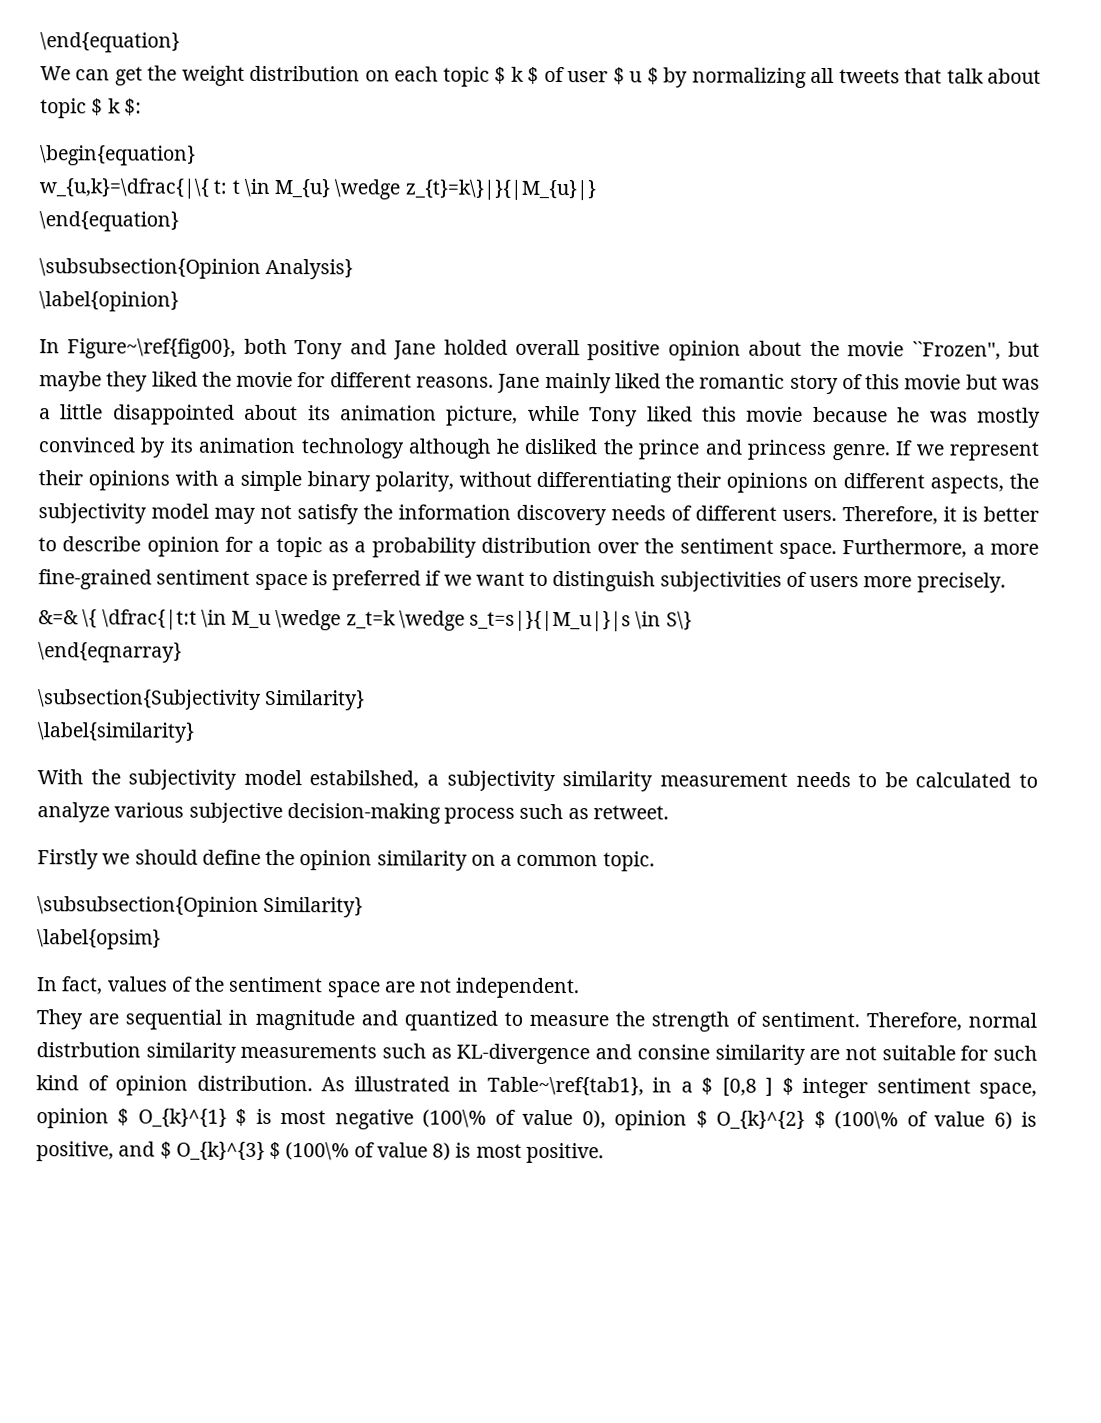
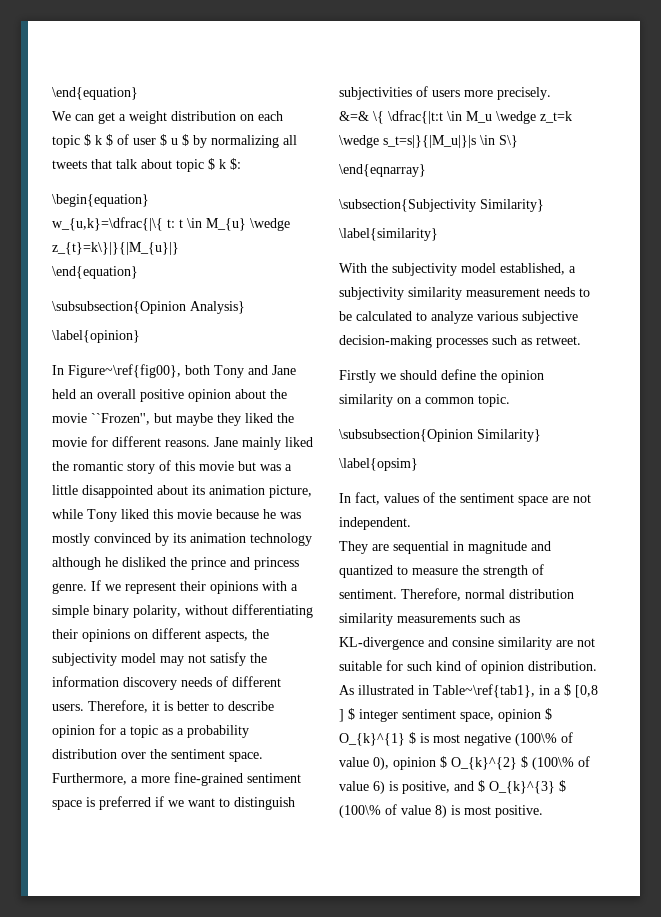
- We can get the weight distribution on each topic $ k $ of user $ u $ by normalizing all tweets that talk about topic $ k $:
+ We can get a weight distribution on each topic $ k $ of user $ u $ by normalizing all tweets that talk about topic $ k $:
- In Figure~\ref{fig00}, both Tony and Jane holded overall positive opinion about the movie ``Frozen'', but maybe they liked the movie for different reasons.
+ In Figure~\ref{fig00}, both Tony and Jane held an overall positive opinion about the movie ``Frozen'', but maybe they liked the movie for different reasons.
- With the subjectivity model estabilshed, a subjectivity similarity measurement needs to be calculated to analyze various subjective decision-making process such as retweet.
+ With the subjectivity model established, a subjectivity similarity measurement needs to be calculated to analyze various subjective decision-making processes such as retweet.
- Therefore, normal distrbution similarity measurements such as KL-divergence and consine similarity are not suitable for such kind of opinion distribution.
+ Therefore, normal distribution similarity measurements such as KL-divergence and consine similarity are not suitable for such kind of opinion distribution.

